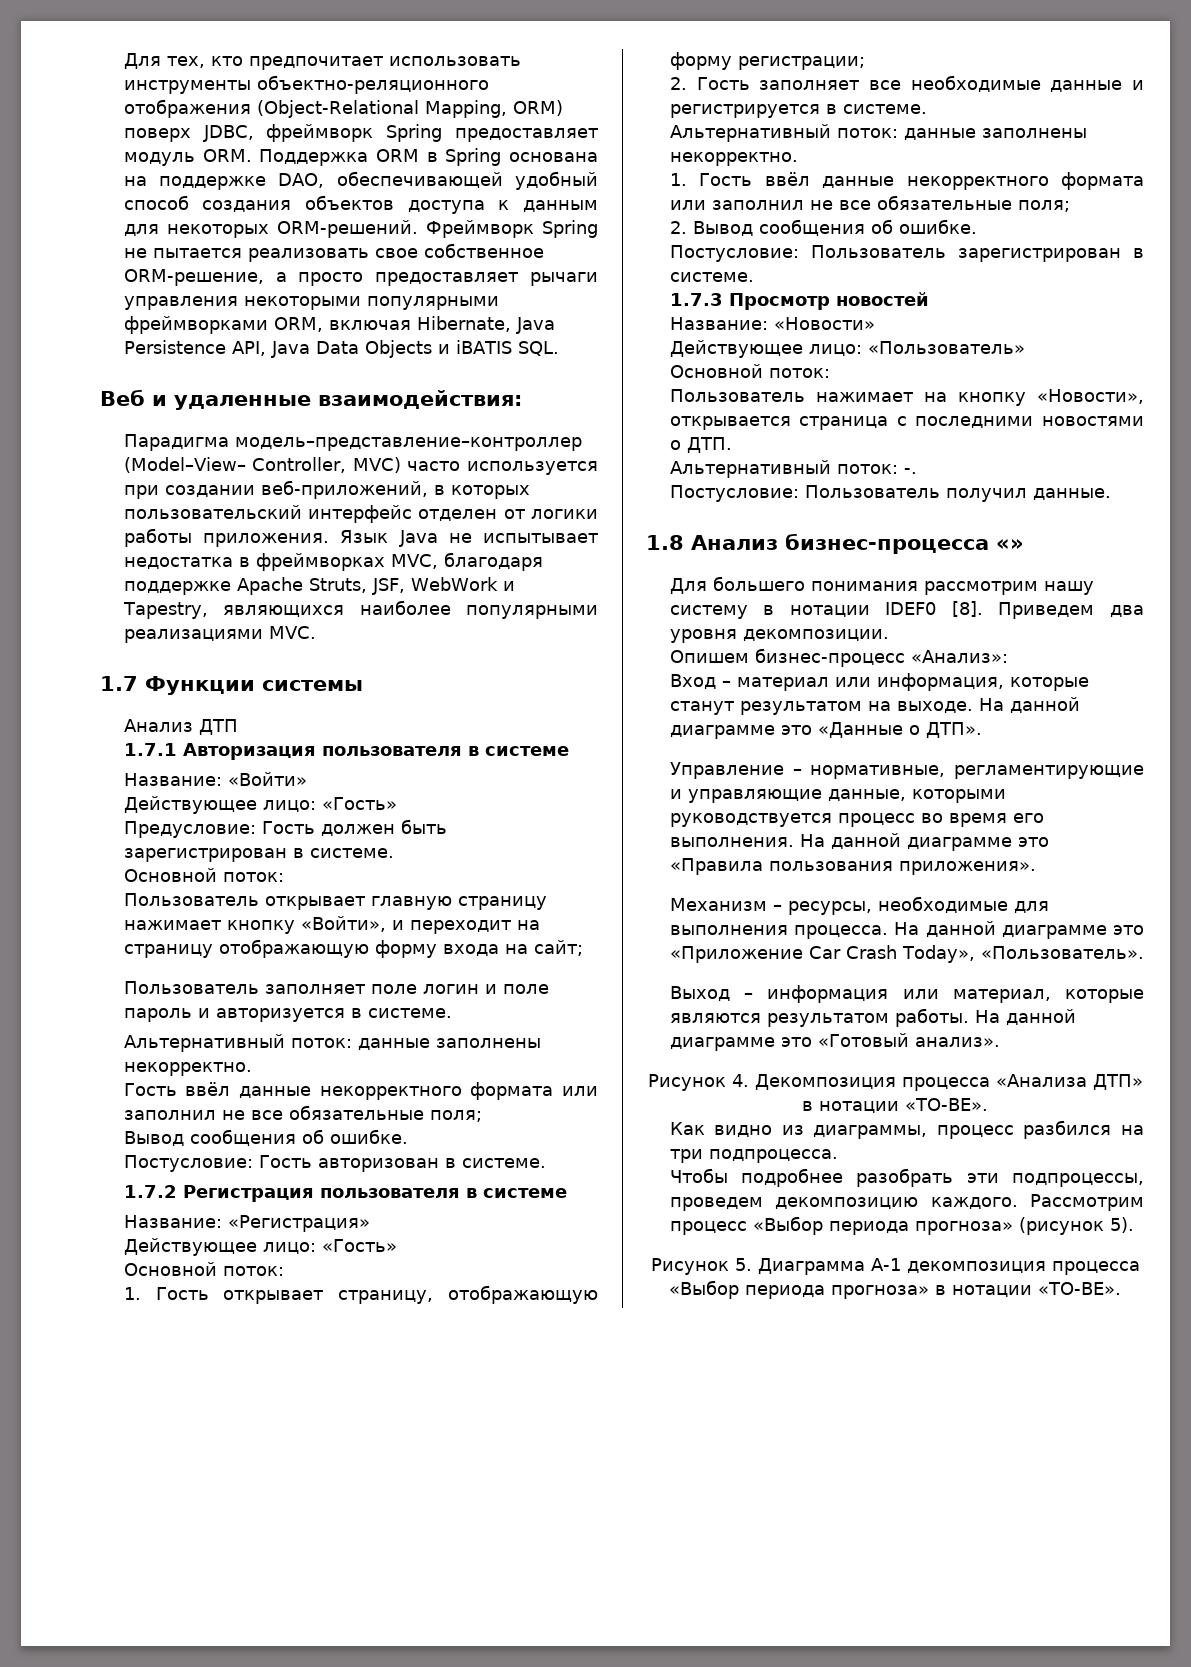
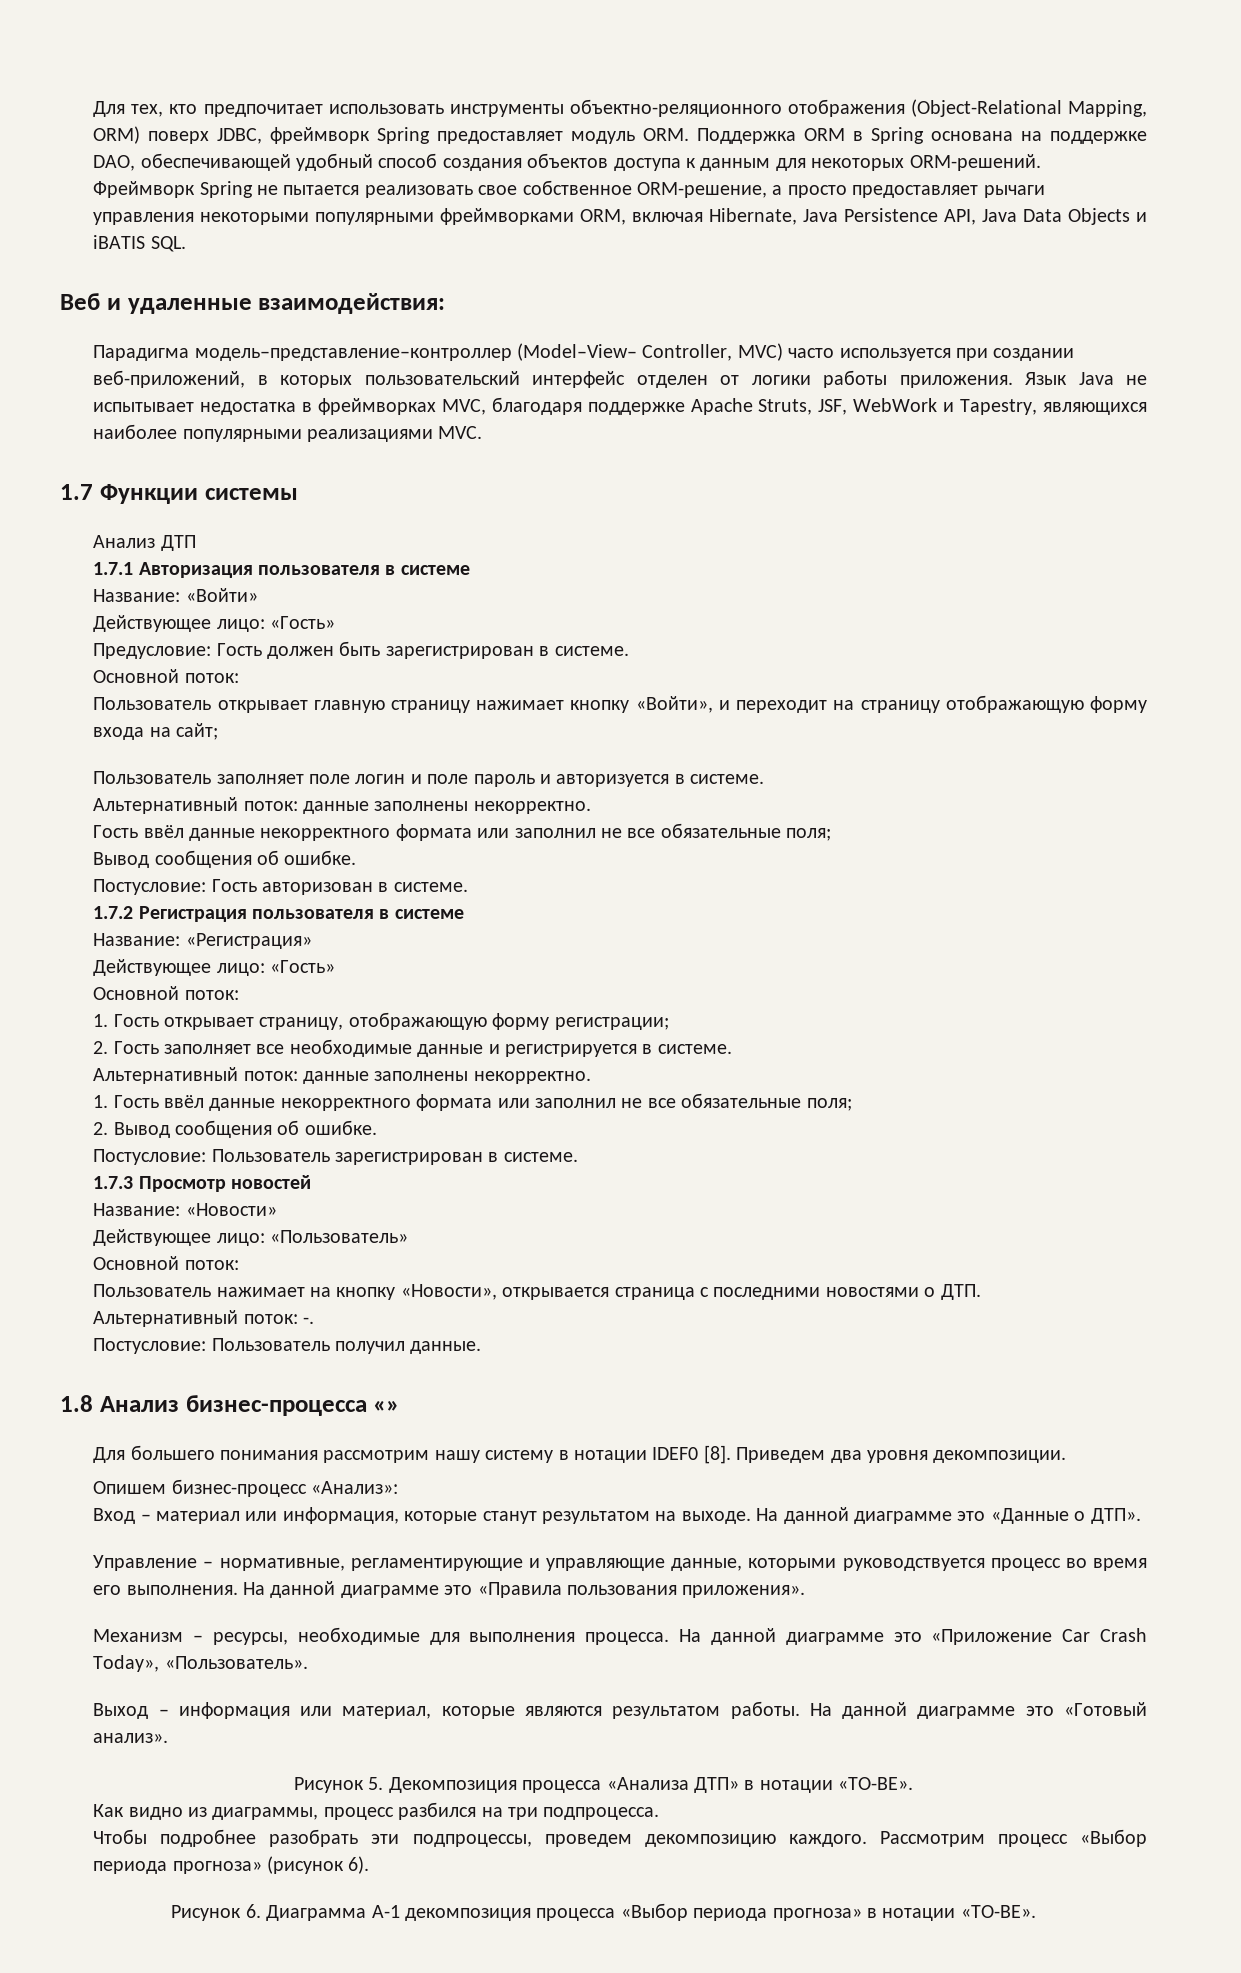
- Рисунок 4. Декомпозиция процесса «Анализа ДТП» в нотации «TO-BE».
+ Рисунок 5. Декомпозиция процесса «Анализа ДТП» в нотации «TO-BE».
- Рассмотрим процесс «Выбор периода прогноза» (рисунок 5).
- Рисунок 5. Диаграмма A-1 декомпозиция процесса «Выбор периода прогноза» в нотации «TO-BE».
+ Рассмотрим процесс «Выбор периода прогноза» (рисунок 6).
+ Рисунок 6. Диаграмма A-1 декомпозиция процесса «Выбор периода прогноза» в нотации «TO-BE».

